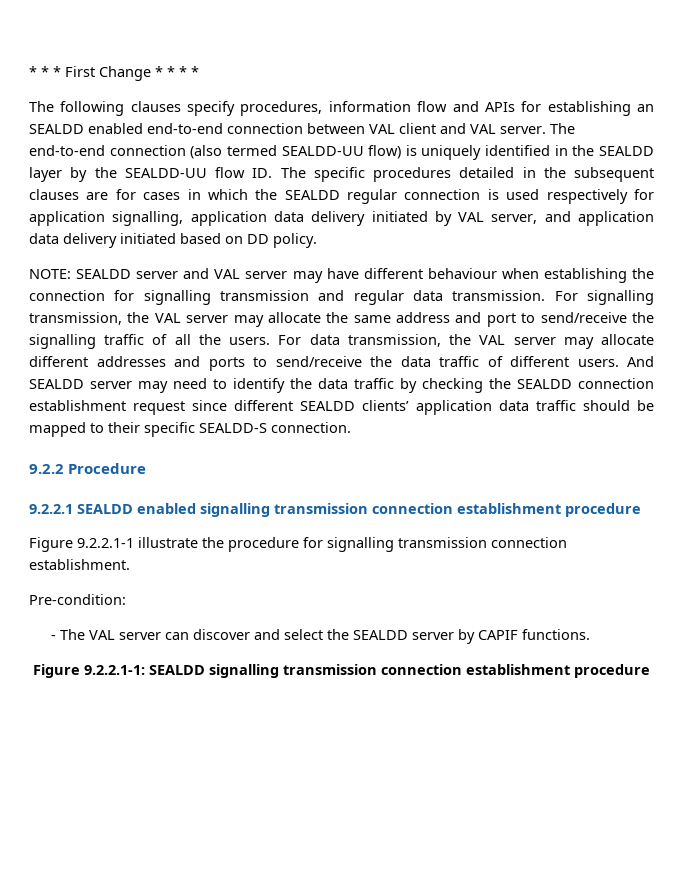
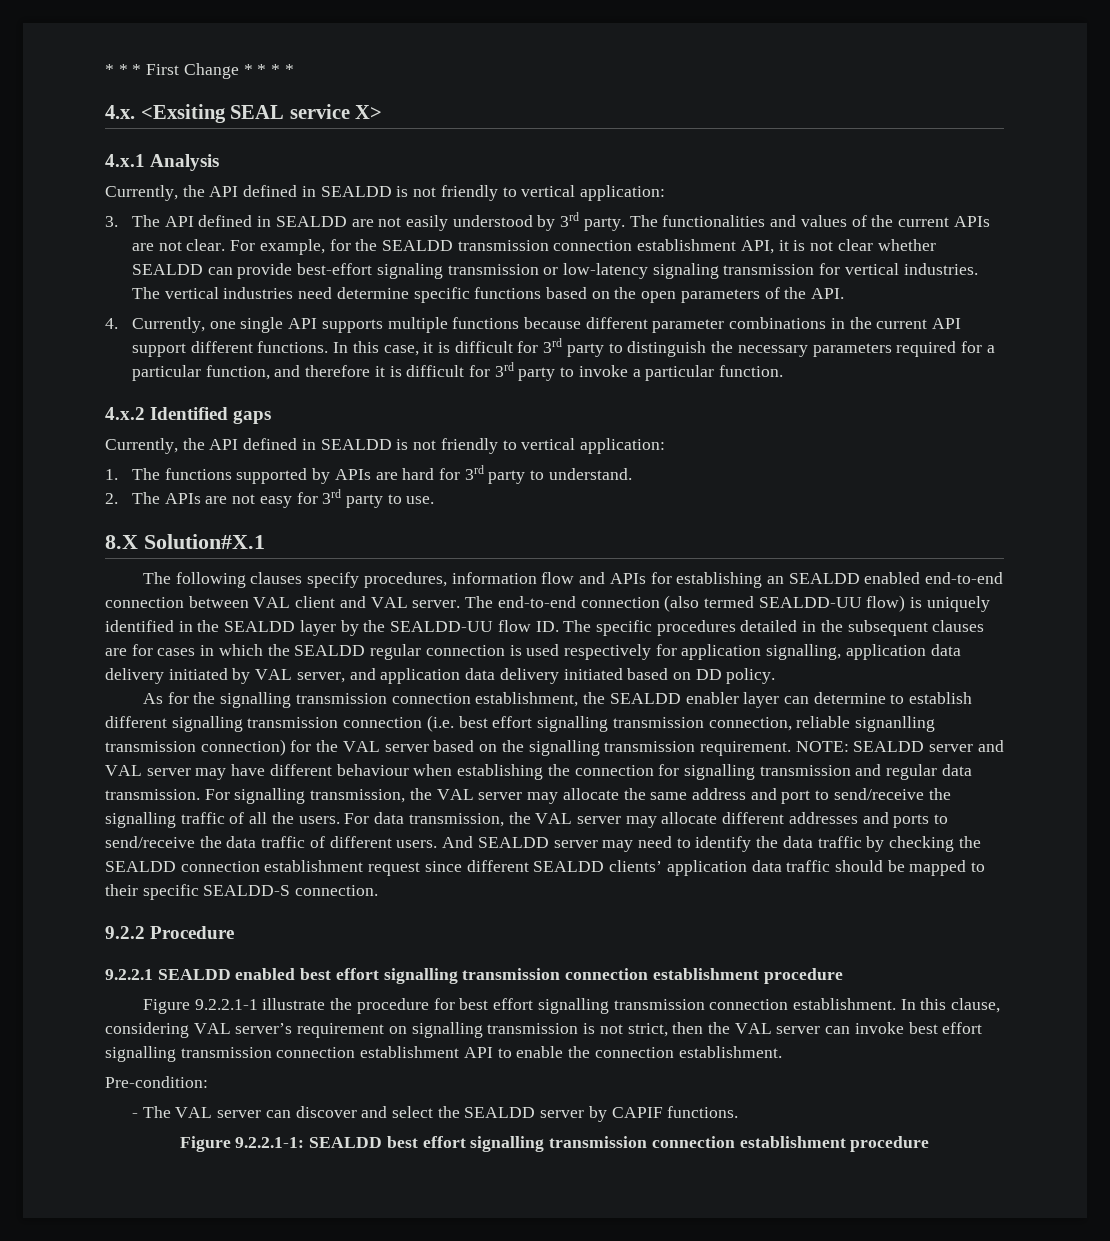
+ 4.x. <Exsiting SEAL service X>
+ 4.x.1 Analysis
+ Currently, the API defined in SEALDD is not friendly to vertical application:
+ 3. The API defined in SEALDD are not easily understood by 3rd party. The functionalities and values of the current APIs are not clear. For example, for the SEALDD transmission connection establishment API, it is not clear whether SEALDD can provide best-effort signaling transmission or low-latency signaling transmission for vertical industries. The vertical industries need determine specific functions based on the open parameters of the API.
+ 4. Currently, one single API supports multiple functions because different parameter combinations in the current API support different functions. In this case, it is difficult for 3rd party to distinguish the necessary parameters required for a particular function, and therefore it is difficult for 3rd party to invoke a particular function.
+ 4.x.2 Identified gaps
+ Currently, the API defined in SEALDD is not friendly to vertical application:
+ 1. The functions supported by APIs are hard for 3rd party to understand.
+ 2. The APIs are not easy for 3rd party to use.
+ 8.X Solution#X.1
+ As for the signalling transmission connection establishment, the SEALDD enabler layer can determine to establish different signalling transmission connection (i.e. best effort signalling transmission connection, reliable signanlling transmission connection) for the VAL server based on the signalling transmission requirement.
- 9.2.2.1 SEALDD enabled signalling transmission connection establishment procedure
+ 9.2.2.1 SEALDD enabled best effort signalling transmission connection establishment procedure
- Figure 9.2.2.1-1 illustrate the procedure for signalling transmission connection establishment.
+ Figure 9.2.2.1-1 illustrate the procedure for best effort signalling transmission connection establishment. In this clause, considering VAL server’s requirement on signalling transmission is not strict, then the VAL server can invoke best effort signalling transmission connection establishment API to enable the connection establishment.
- Figure 9.2.2.1-1: SEALDD signalling transmission connection establishment procedure
+ Figure 9.2.2.1-1: SEALDD best effort signalling transmission connection establishment procedure

